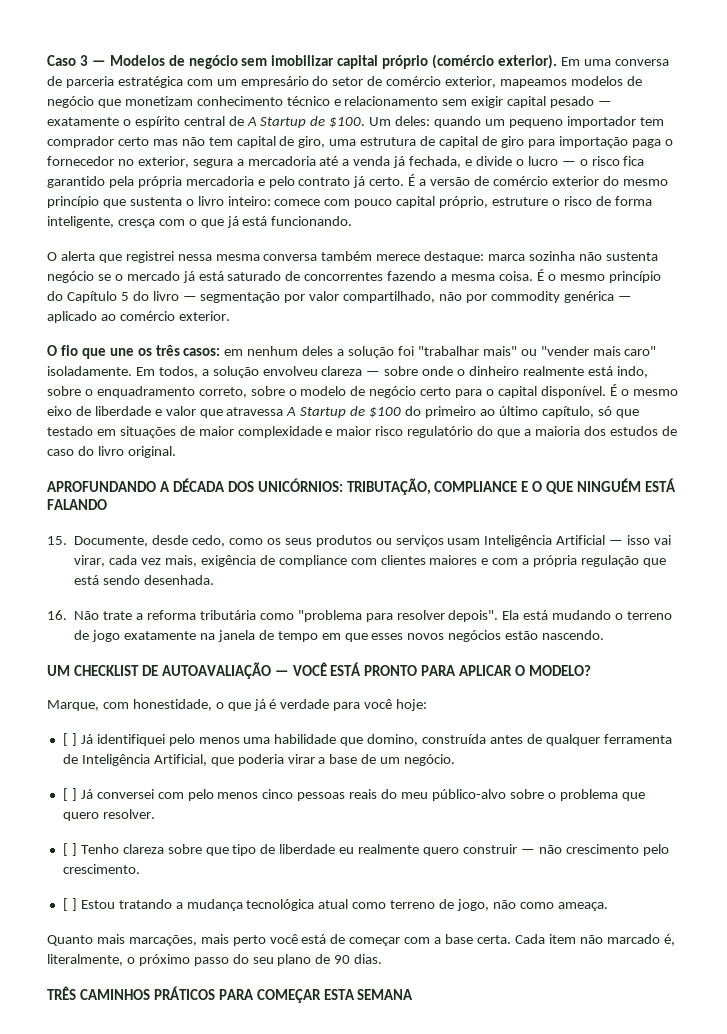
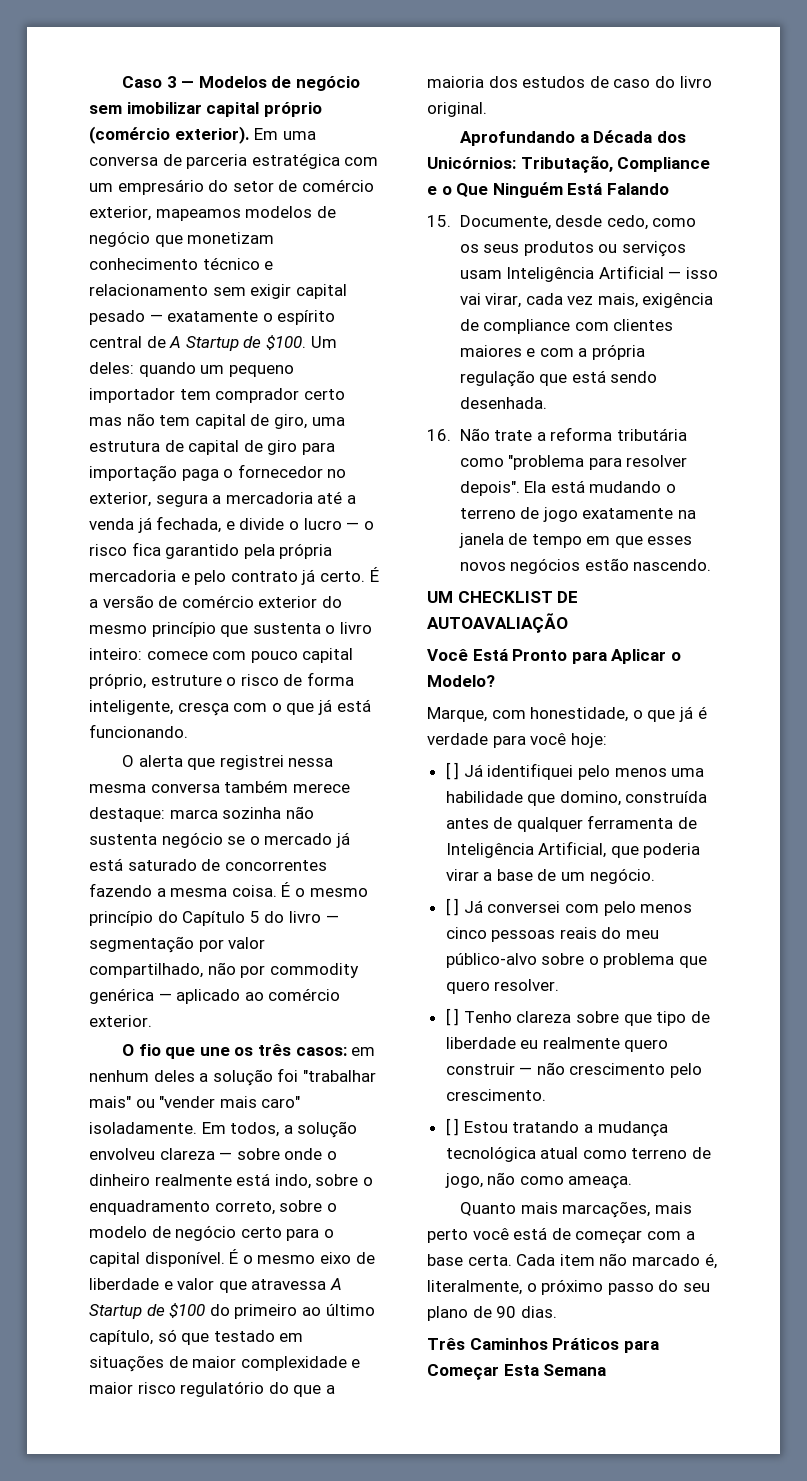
- APROFUNDANDO A DÉCADA DOS UNICÓRNIOS: TRIBUTAÇÃO, COMPLIANCE E O QUE NINGUÉM ESTÁ FALANDO
+ Aprofundando a Década dos Unicórnios: Tributação, Compliance e o Que Ninguém Está Falando
- UM CHECKLIST DE AUTOAVALIAÇÃO — VOCÊ ESTÁ PRONTO PARA APLICAR O MODELO?
+ UM CHECKLIST DE AUTOAVALIAÇÃO
+ Você Está Pronto para Aplicar o Modelo?
- TRÊS CAMINHOS PRÁTICOS PARA COMEÇAR ESTA SEMANA
+ Três Caminhos Práticos para Começar Esta Semana

